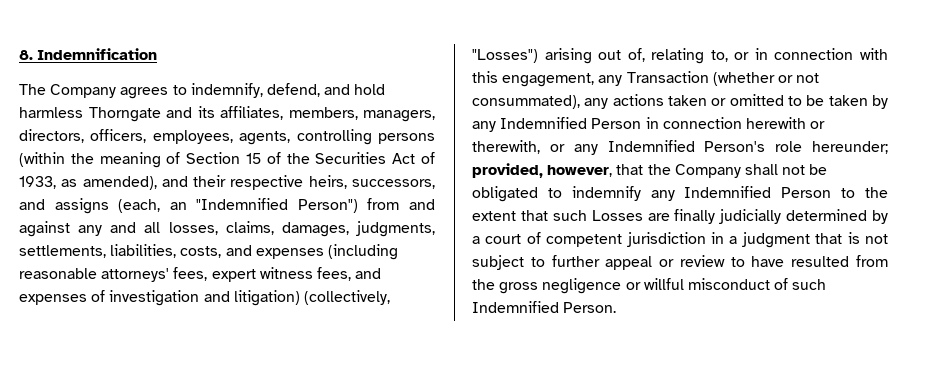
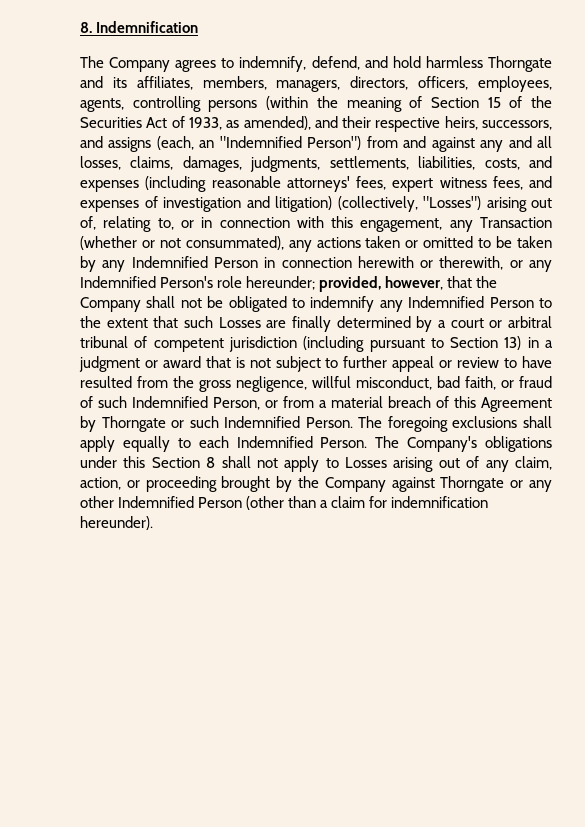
- provided, however, that the Company shall not be obligated to indemnify any Indemnified Person to the extent that such Losses are finally judicially determined by a court of competent jurisdiction in a judgment that is not subject to further appeal or review to have resulted from the gross negligence or willful misconduct of such Indemnified Person.
+ provided, however, that the Company shall not be obligated to indemnify any Indemnified Person to the extent that such Losses are finally determined by a court or arbitral tribunal of competent jurisdiction (including pursuant to Section 13) in a judgment or award that is not subject to further appeal or review to have resulted from the gross negligence, willful misconduct, bad faith, or fraud of such Indemnified Person, or from a material breach of this Agreement by Thorngate or such Indemnified Person. The foregoing exclusions shall apply equally to each Indemnified Person. The Company's obligations under this Section 8 shall not apply to Losses arising out of any claim, action, or proceeding brought by the Company against Thorngate or any other Indemnified Person (other than a claim for indemnification hereunder).

